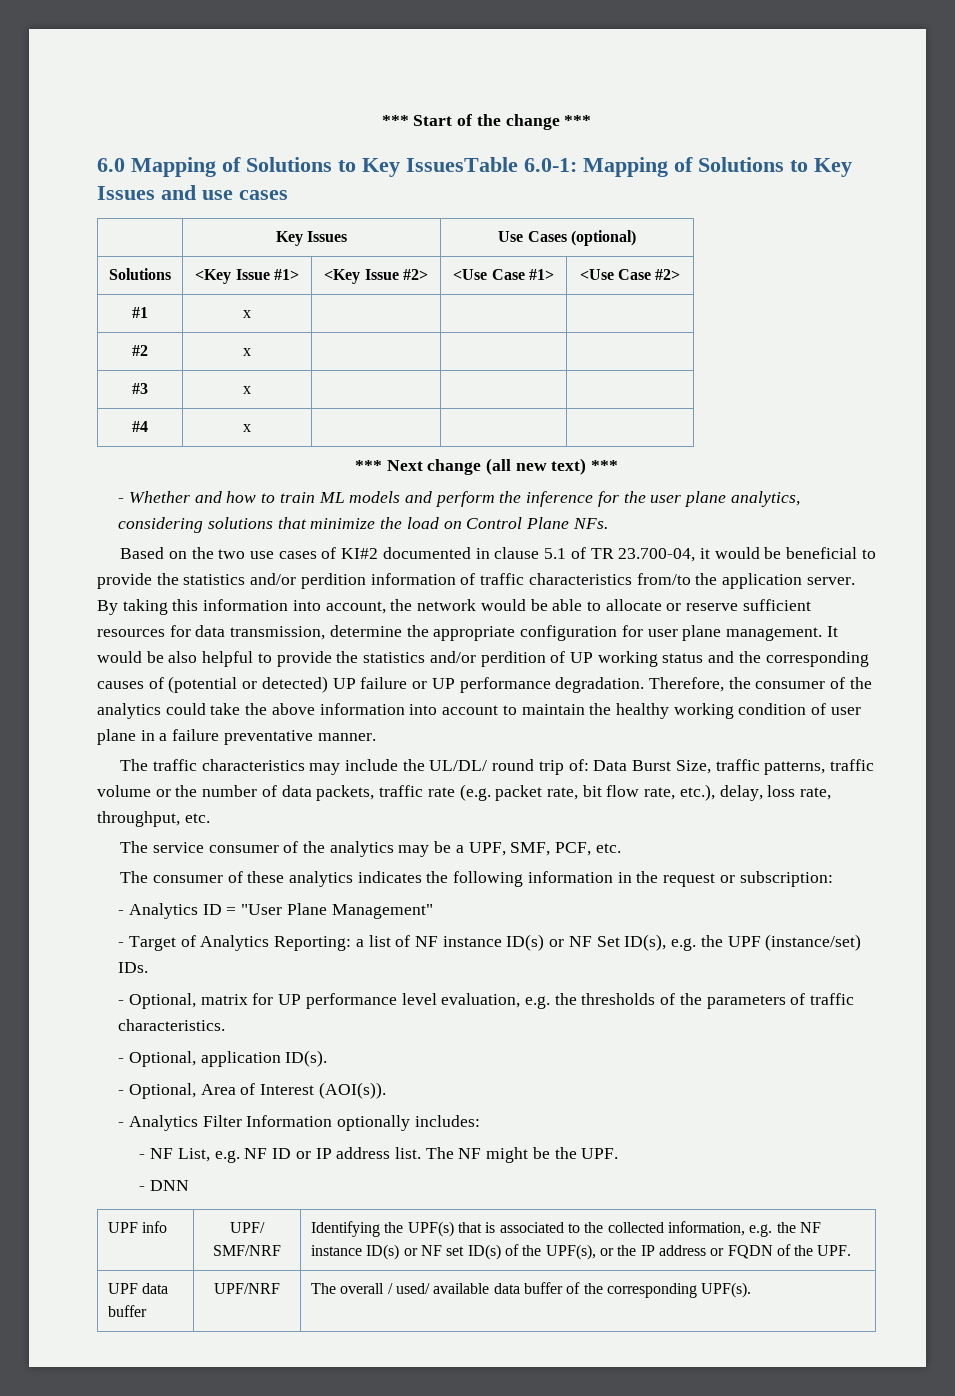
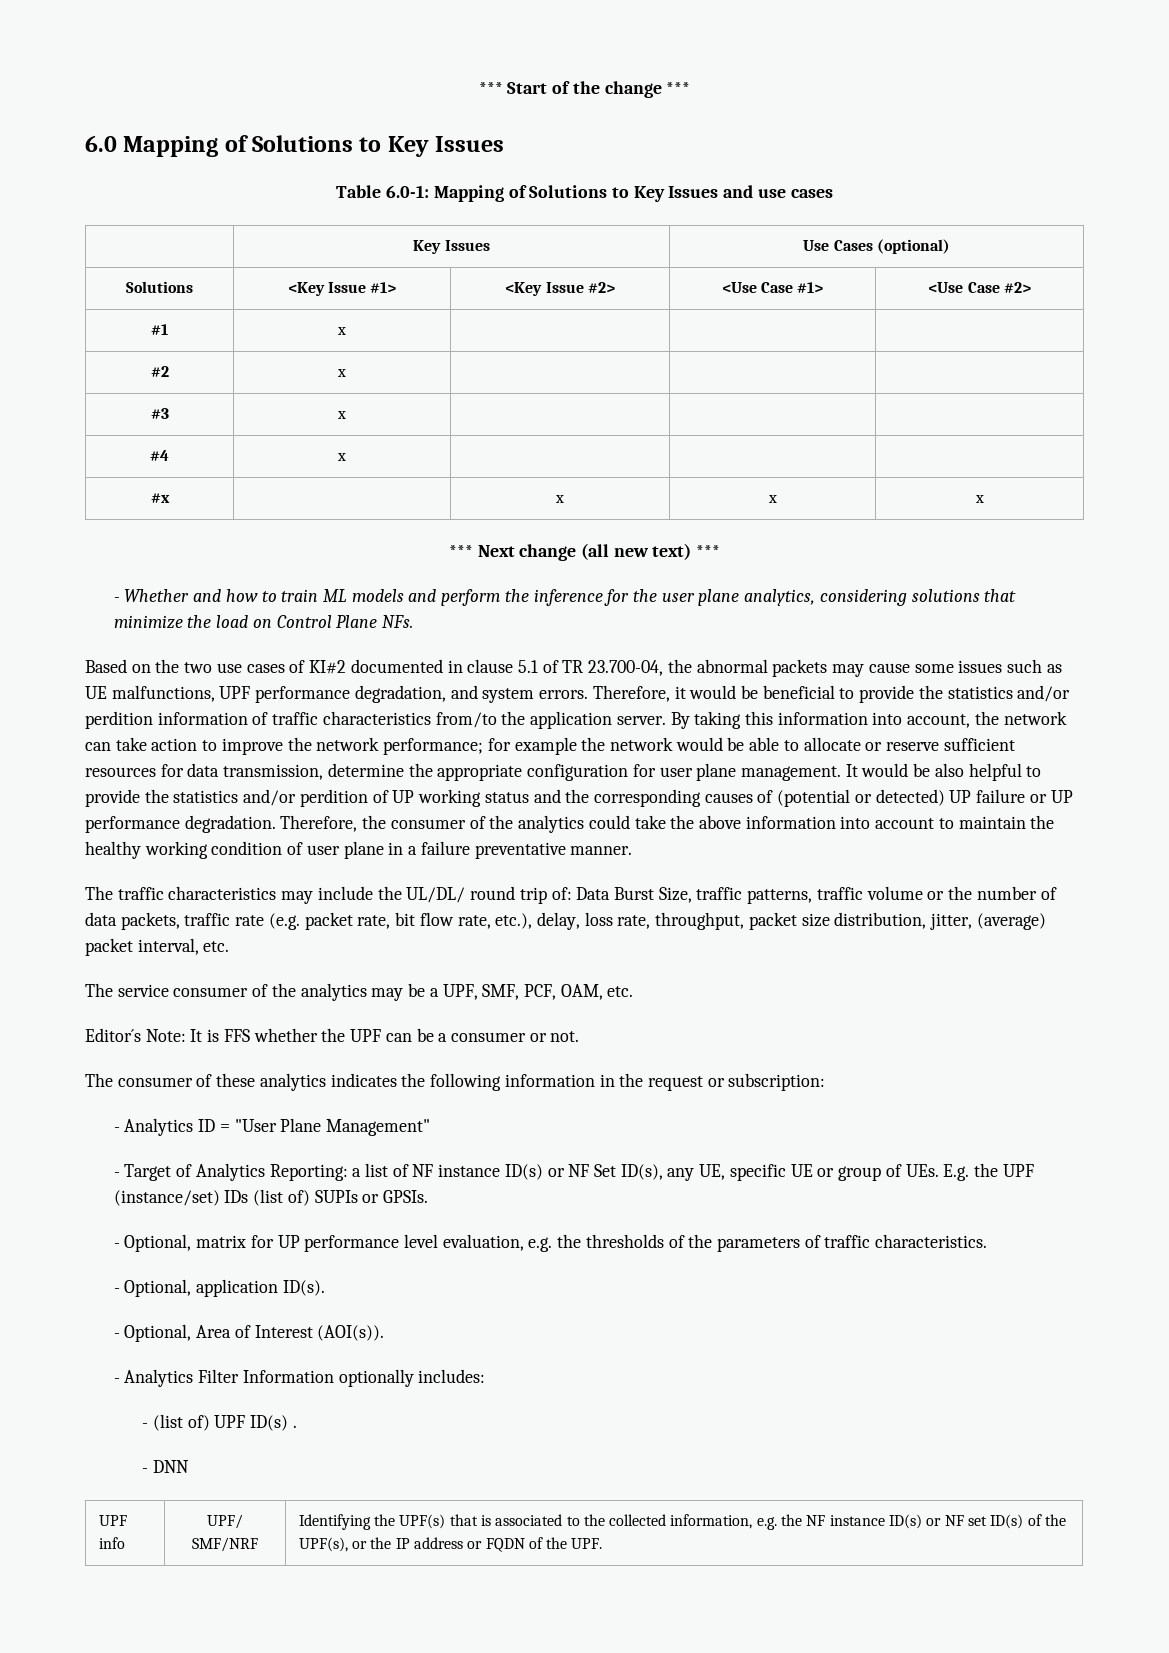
- 6.0 Mapping of Solutions to Key IssuesTable 6.0-1: Mapping of Solutions to Key Issues and use cases
+ 6.0 Mapping of Solutions to Key Issues
+ Table 6.0-1: Mapping of Solutions to Key Issues and use cases
+ #x | | x | x | x
- Based on the two use cases of KI#2 documented in clause 5.1 of TR 23.700-04, it would be beneficial to provide the statistics and/or perdition information of traffic characteristics from/to the application server.
+ Based on the two use cases of KI#2 documented in clause 5.1 of TR 23.700-04, the abnormal packets may cause some issues such as UE malfunctions, UPF performance degradation, and system errors. Therefore, it would be beneficial to provide the statistics and/or perdition information of traffic characteristics from/to the application server.
- By taking this information into account, the network would be able to allocate or reserve sufficient resources for data transmission, determine the appropriate configuration for user plane management.
+ By taking this information into account, the network can take action to improve the network performance; for example the network would be able to allocate or reserve sufficient resources for data transmission, determine the appropriate configuration for user plane management.
- The traffic characteristics may include the UL/DL/ round trip of: Data Burst Size, traffic patterns, traffic volume or the number of data packets, traffic rate (e.g. packet rate, bit flow rate, etc.), delay, loss rate, throughput, etc.
+ The traffic characteristics may include the UL/DL/ round trip of: Data Burst Size, traffic patterns, traffic volume or the number of data packets, traffic rate (e.g. packet rate, bit flow rate, etc.), delay, loss rate, throughput, packet size distribution, jitter, (average) packet interval, etc.
- The service consumer of the analytics may be a UPF, SMF, PCF, etc.
+ The service consumer of the analytics may be a UPF, SMF, PCF, OAM, etc.
+ Editor´s Note: It is FFS whether the UPF can be a consumer or not.
- - Target of Analytics Reporting: a list of NF instance ID(s) or NF Set ID(s), e.g. the UPF (instance/set) IDs.
+ - Target of Analytics Reporting: a list of NF instance ID(s) or NF Set ID(s), any UE, specific UE or group of UEs. E.g. the UPF (instance/set) IDs (list of) SUPIs or GPSIs.
- - NF List, e.g. NF ID or IP address list. The NF might be the UPF.
+ - (list of) UPF ID(s) .
- UPF data buffer | UPF/NRF | The overall / used/ available data buffer of the corresponding UPF(s).

